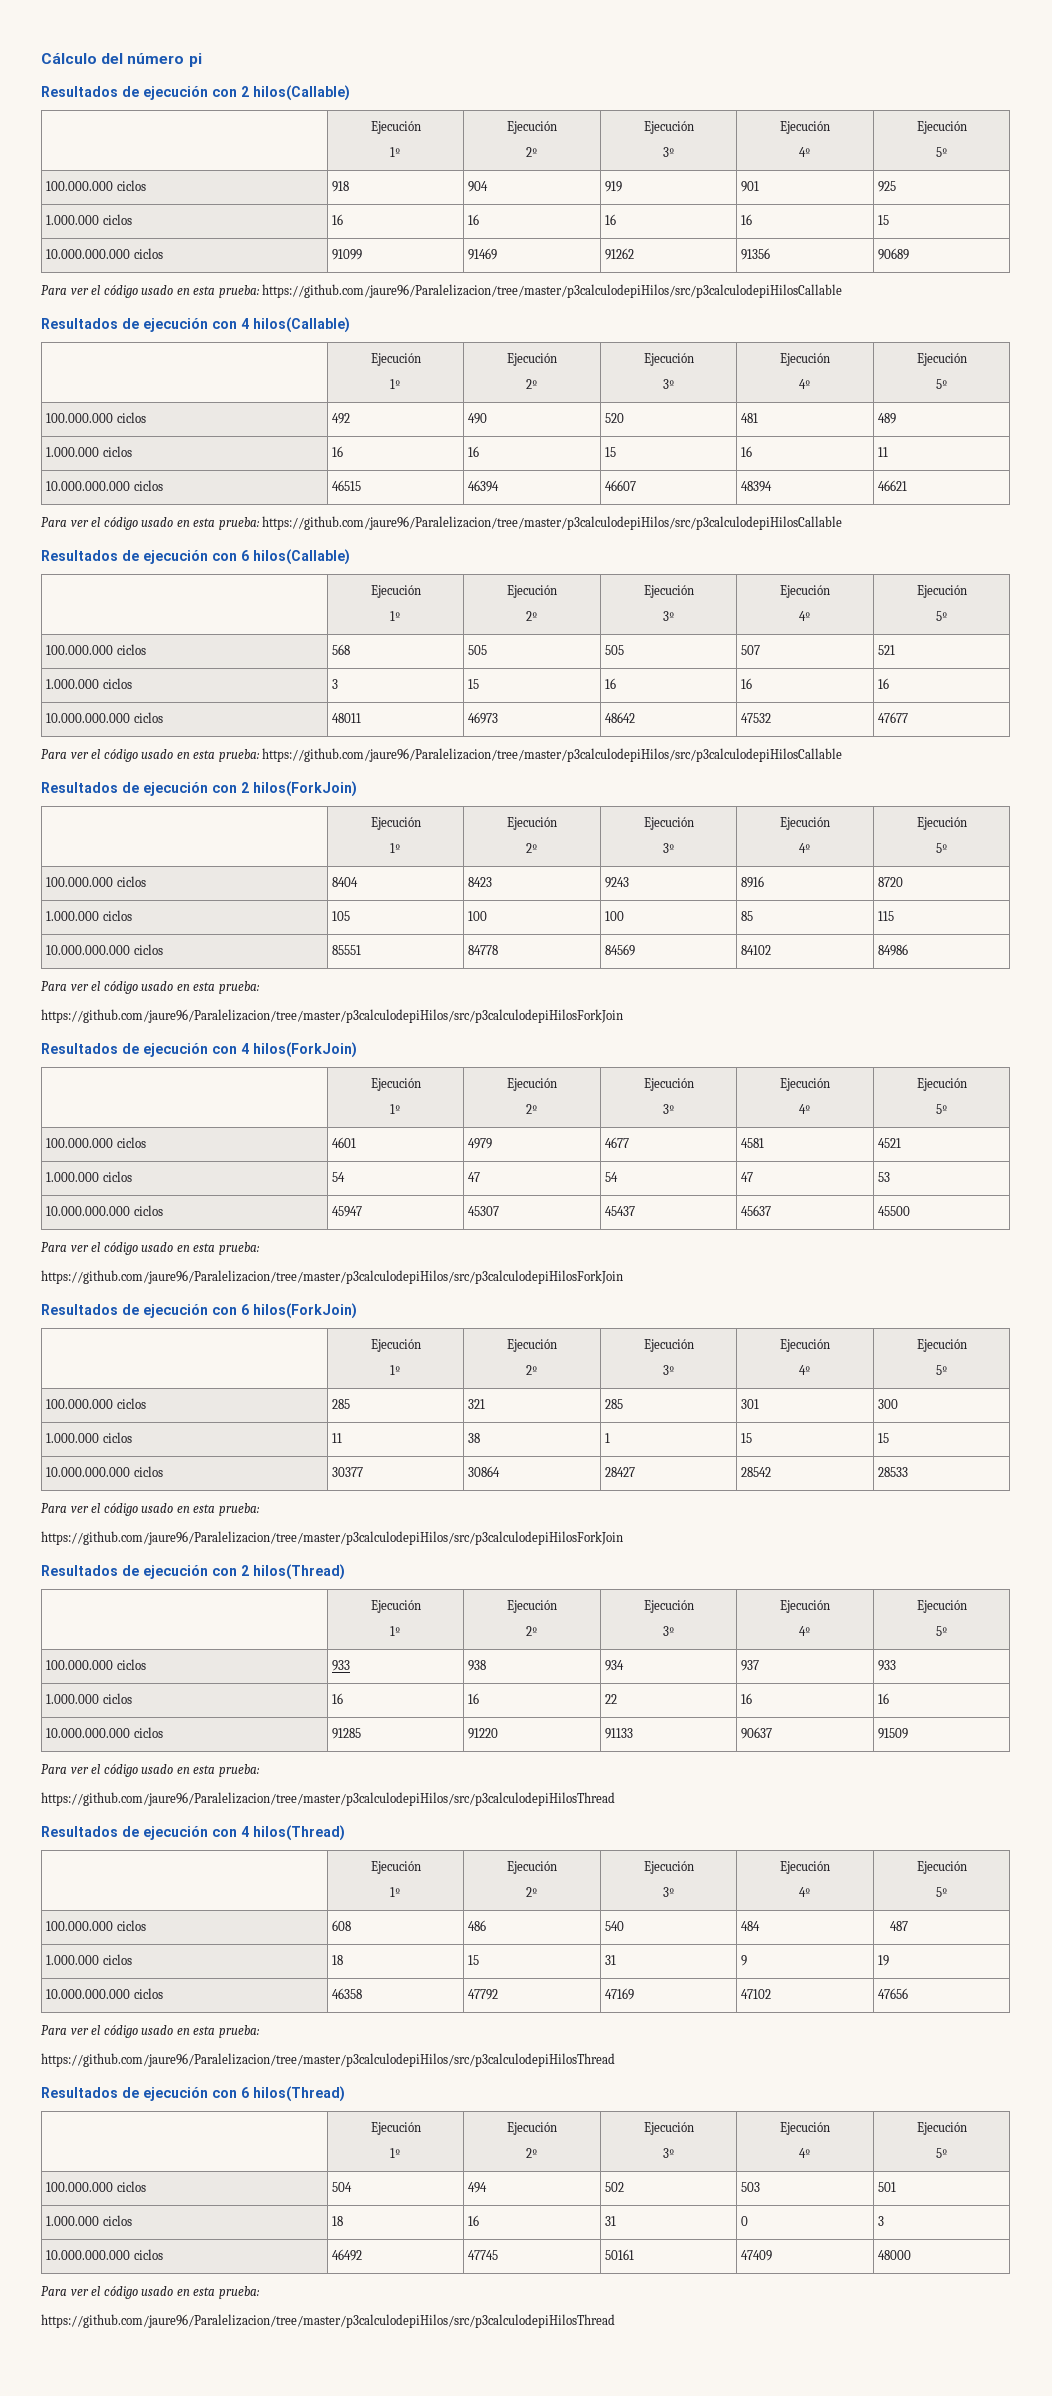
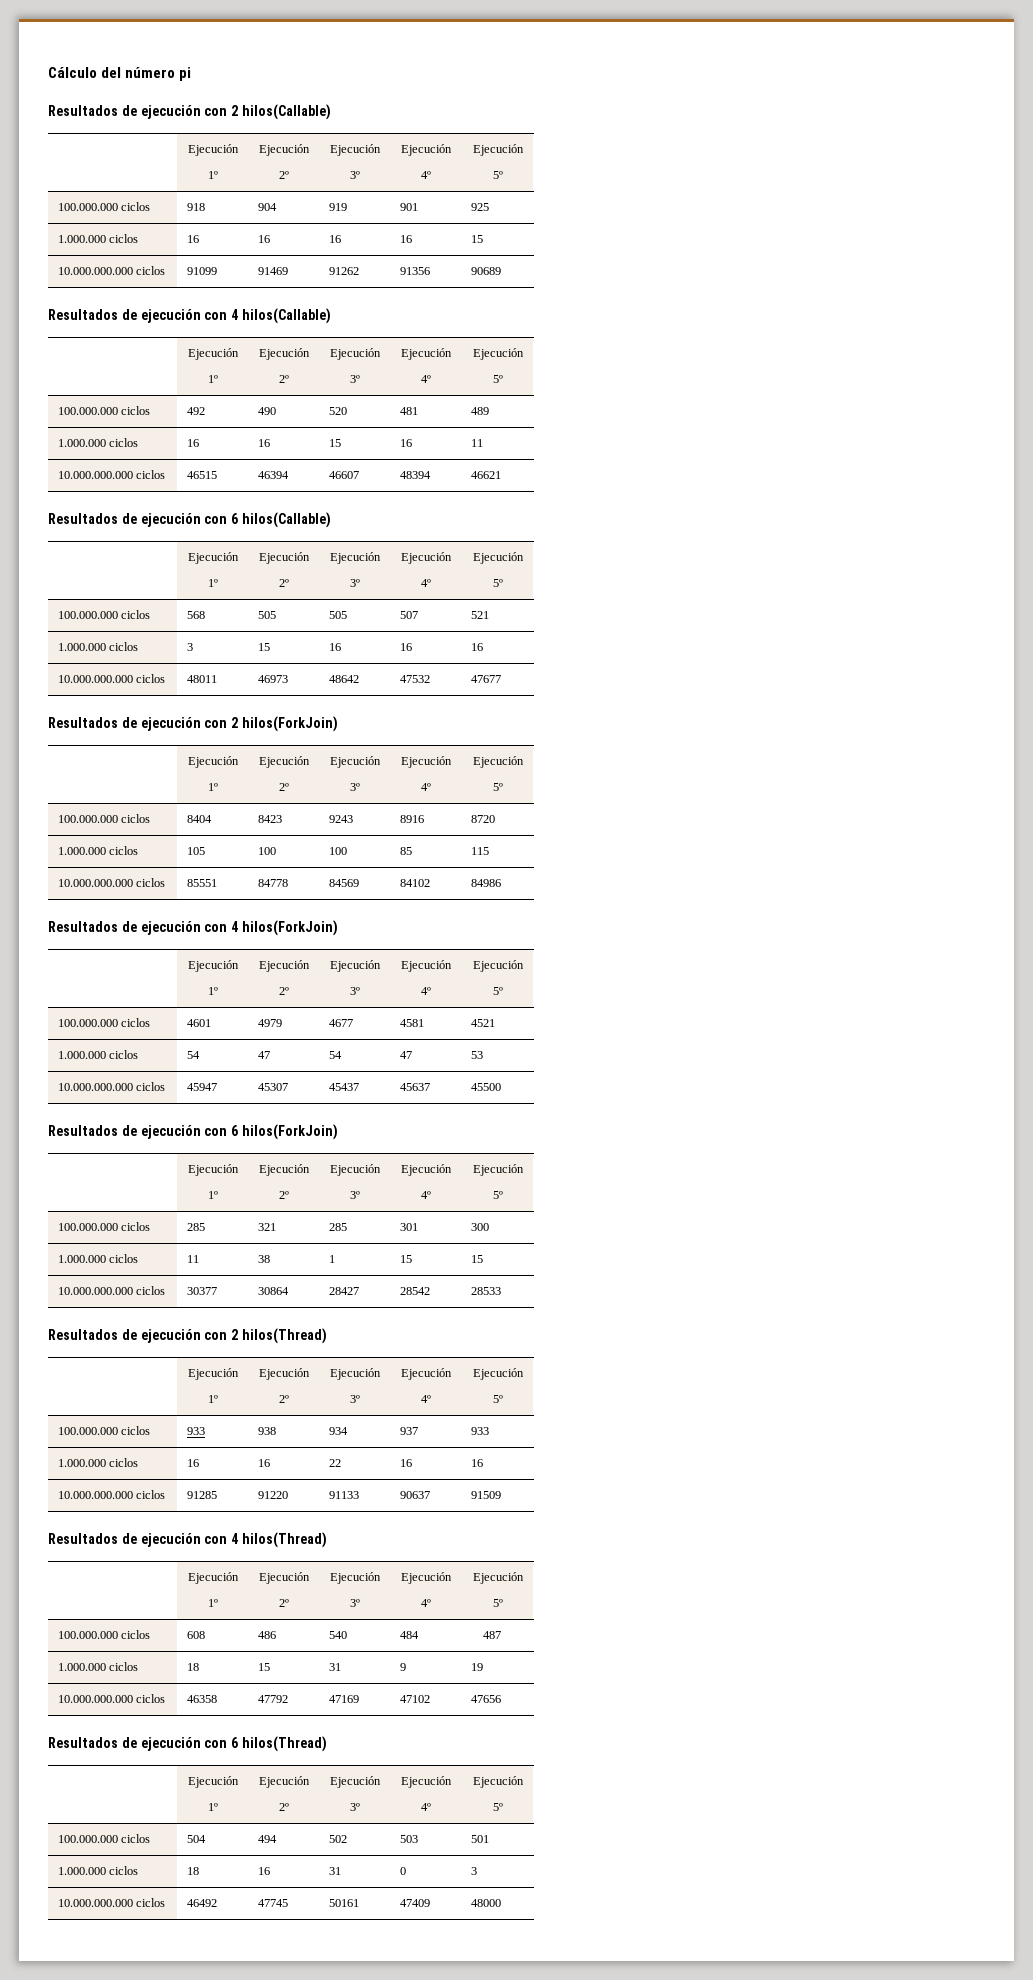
  10.000.000.000 ciclos | 91099 | 91469 | 91262 | 91356 | 90689
- Para ver el código usado en esta prueba: https://github.com/jaure96/Paralelizacion/tree/master/p3calculodepiHilos/src/p3calculodepiHilosCallable
  10.000.000.000 ciclos | 46515 | 46394 | 46607 | 48394 | 46621
- Para ver el código usado en esta prueba: https://github.com/jaure96/Paralelizacion/tree/master/p3calculodepiHilos/src/p3calculodepiHilosCallable
  10.000.000.000 ciclos | 48011 | 46973 | 48642 | 47532 | 47677
- Para ver el código usado en esta prueba: https://github.com/jaure96/Paralelizacion/tree/master/p3calculodepiHilos/src/p3calculodepiHilosCallable
  10.000.000.000 ciclos | 85551 | 84778 | 84569 | 84102 | 84986
- Para ver el código usado en esta prueba:
- https://github.com/jaure96/Paralelizacion/tree/master/p3calculodepiHilos/src/p3calculodepiHilosForkJoin
  10.000.000.000 ciclos | 45947 | 45307 | 45437 | 45637 | 45500
- Para ver el código usado en esta prueba:
- https://github.com/jaure96/Paralelizacion/tree/master/p3calculodepiHilos/src/p3calculodepiHilosForkJoin
  10.000.000.000 ciclos | 30377 | 30864 | 28427 | 28542 | 28533
- Para ver el código usado en esta prueba:
- https://github.com/jaure96/Paralelizacion/tree/master/p3calculodepiHilos/src/p3calculodepiHilosForkJoin
  10.000.000.000 ciclos | 91285 | 91220 | 91133 | 90637 | 91509
- Para ver el código usado en esta prueba:
- https://github.com/jaure96/Paralelizacion/tree/master/p3calculodepiHilos/src/p3calculodepiHilosThread
  10.000.000.000 ciclos | 46358 | 47792 | 47169 | 47102 | 47656
- Para ver el código usado en esta prueba:
- https://github.com/jaure96/Paralelizacion/tree/master/p3calculodepiHilos/src/p3calculodepiHilosThread
  10.000.000.000 ciclos | 46492 | 47745 | 50161 | 47409 | 48000
- Para ver el código usado en esta prueba:
- https://github.com/jaure96/Paralelizacion/tree/master/p3calculodepiHilos/src/p3calculodepiHilosThread

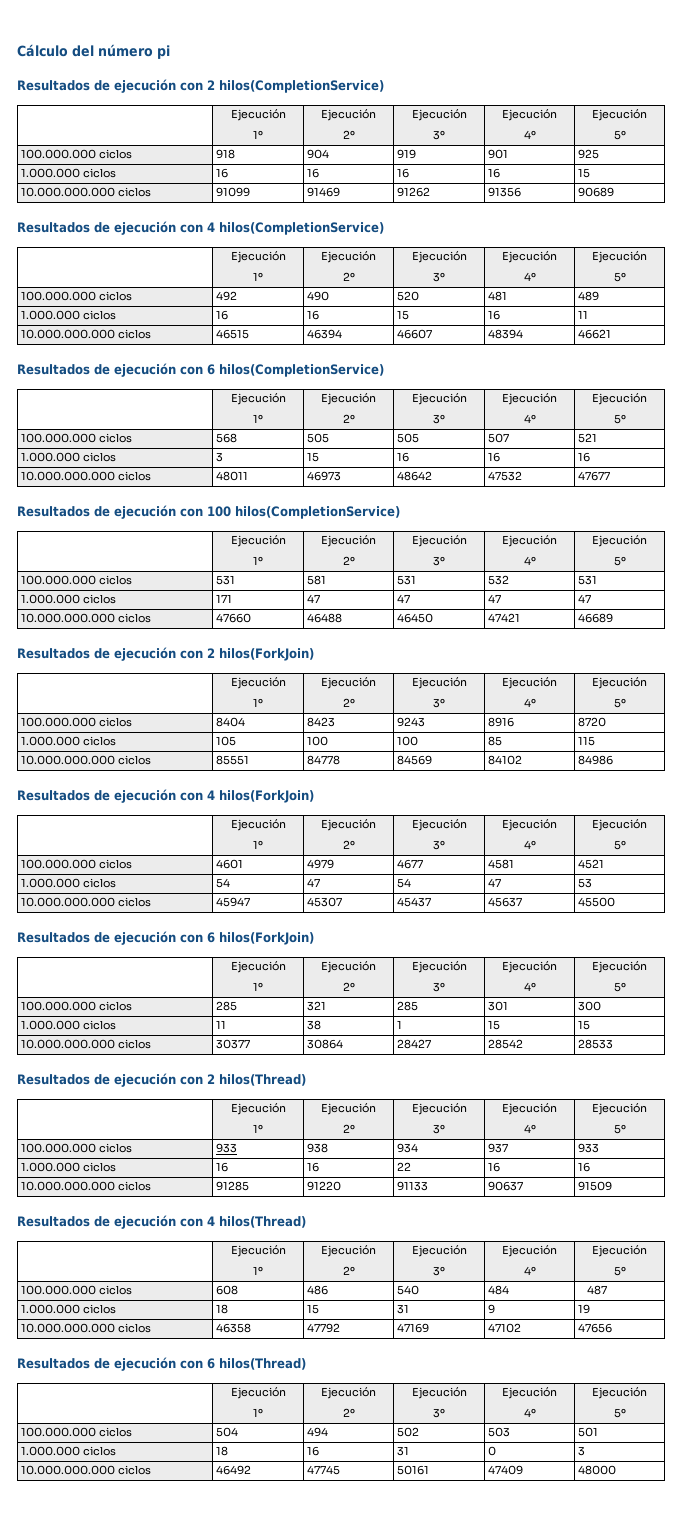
- Resultados de ejecución con 2 hilos(Callable)
+ Resultados de ejecución con 2 hilos(CompletionService)
- Resultados de ejecución con 4 hilos(Callable)
+ Resultados de ejecución con 4 hilos(CompletionService)
- Resultados de ejecución con 6 hilos(Callable)
+ Resultados de ejecución con 6 hilos(CompletionService)
+ Resultados de ejecución con 100 hilos(CompletionService)
+ | Ejecución
+ 1º | Ejecución
+ 2º | Ejecución
+ 3º | Ejecución
+ 4º | Ejecución
+ 5º
+ 100.000.000 ciclos | 531 | 581 | 531 | 532 | 531
+ 1.000.000 ciclos | 171 | 47 | 47 | 47 | 47
+ 10.000.000.000 ciclos | 47660 | 46488 | 46450 | 47421 | 46689

